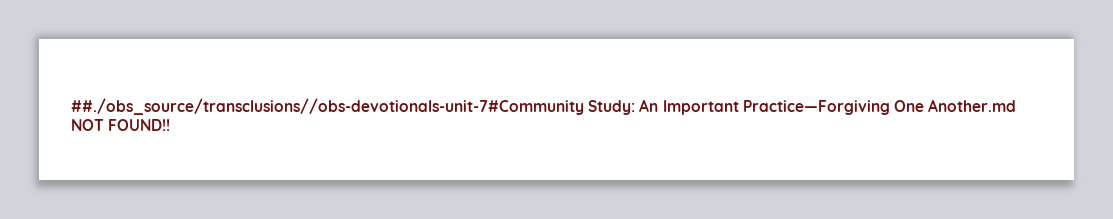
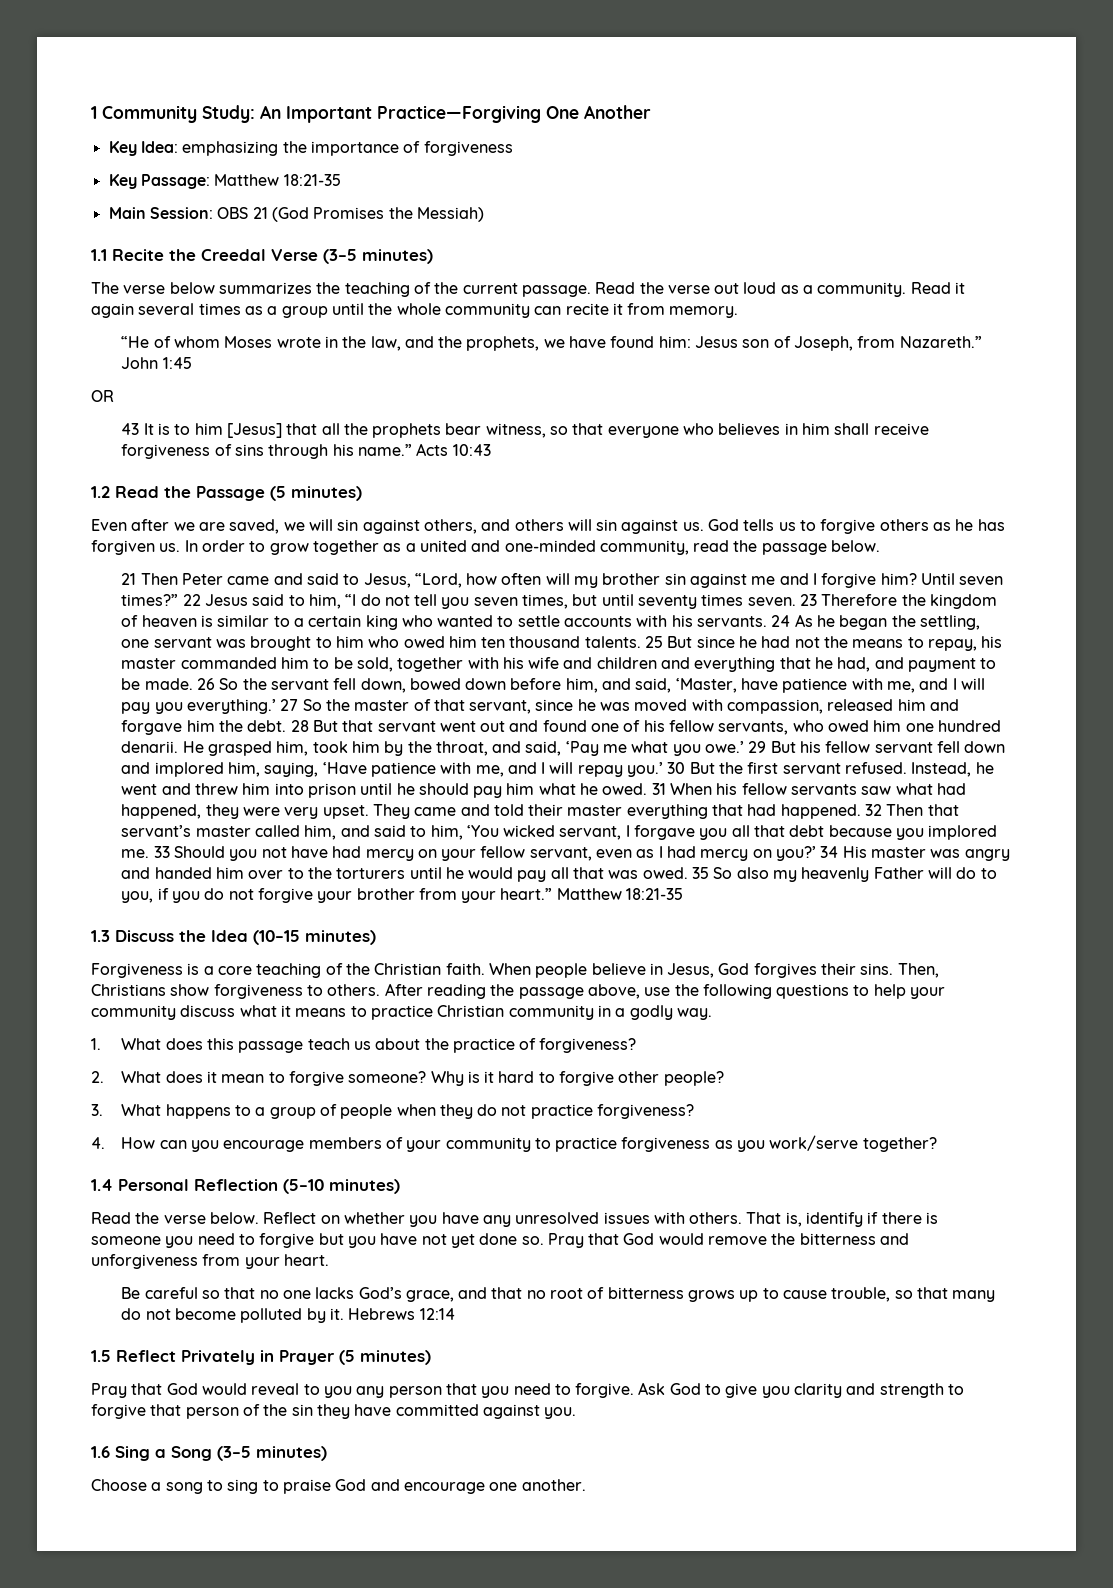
- ##./obs_source/transclusions//obs-devotionals-unit-7#Community Study: An Important Practice—Forgiving One Another.md NOT FOUND!!
+ 1 Community Study: An Important Practice—Forgiving One Another
+ Key Idea: emphasizing the importance of forgiveness
+ Key Passage: Matthew 18:21-35
+ Main Session: OBS 21 (God Promises the Messiah)
+ 1.1 Recite the Creedal Verse (3–5 minutes)
+ The verse below summarizes the teaching of the current passage. Read the verse out loud as a community. Read it again several times as a group until the whole community can recite it from memory.
+ “He of whom Moses wrote in the law, and the prophets, we have found him: Jesus son of Joseph, from Nazareth.” John 1:45
+ OR
+ 43 It is to him [Jesus] that all the prophets bear witness, so that everyone who believes in him shall receive forgiveness of sins through his name.” Acts 10:43
+ 1.2 Read the Passage (5 minutes)
+ Even after we are saved, we will sin against others, and others will sin against us. God tells us to forgive others as he has forgiven us. In order to grow together as a united and one-minded community, read the passage below.
+ 21 Then Peter came and said to Jesus, “Lord, how often will my brother sin against me and I forgive him? Until seven times?” 22 Jesus said to him, “I do not tell you seven times, but until seventy times seven. 23 Therefore the kingdom of heaven is similar to a certain king who wanted to settle accounts with his servants. 24 As he began the settling, one servant was brought to him who owed him ten thousand talents. 25 But since he had not the means to repay, his master commanded him to be sold, together with his wife and children and everything that he had, and payment to be made. 26 So the servant fell down, bowed down before him, and said, ‘Master, have patience with me, and I will pay you everything.’ 27 So the master of that servant, since he was moved with compassion, released him and forgave him the debt. 28 But that servant went out and found one of his fellow servants, who owed him one hundred denarii. He grasped him, took him by the throat, and said, ‘Pay me what you owe.’ 29 But his fellow servant fell down and implored him, saying, ‘Have patience with me, and I will repay you.’ 30 But the first servant refused. Instead, he went and threw him into prison until he should pay him what he owed. 31 When his fellow servants saw what had happened, they were very upset. They came and told their master everything that had happened. 32 Then that servant’s master called him, and said to him, ‘You wicked servant, I forgave you all that debt because you implored me. 33 Should you not have had mercy on your fellow servant, even as I had mercy on you?’ 34 His master was angry and handed him over to the torturers until he would pay all that was owed. 35 So also my heavenly Father will do to you, if you do not forgive your brother from your heart.” Matthew 18:21-35
+ 1.3 Discuss the Idea (10–15 minutes)
+ Forgiveness is a core teaching of the Christian faith. When people believe in Jesus, God forgives their sins. Then, Christians show forgiveness to others. After reading the passage above, use the following questions to help your community discuss what it means to practice Christian community in a godly way.
+ 1. What does this passage teach us about the practice of forgiveness?
+ 2. What does it mean to forgive someone? Why is it hard to forgive other people?
+ 3. What happens to a group of people when they do not practice forgiveness?
+ 4. How can you encourage members of your community to practice forgiveness as you work/serve together?
+ 1.4 Personal Reflection (5–10 minutes)
+ Read the verse below. Reflect on whether you have any unresolved issues with others. That is, identify if there is someone you need to forgive but you have not yet done so. Pray that God would remove the bitterness and unforgiveness from your heart.
+ Be careful so that no one lacks God’s grace, and that no root of bitterness grows up to cause trouble, so that many do not become polluted by it. Hebrews 12:14
+ 1.5 Reflect Privately in Prayer (5 minutes)
+ Pray that God would reveal to you any person that you need to forgive. Ask God to give you clarity and strength to forgive that person of the sin they have committed against you.
+ 1.6 Sing a Song (3–5 minutes)
+ Choose a song to sing to praise God and encourage one another.

